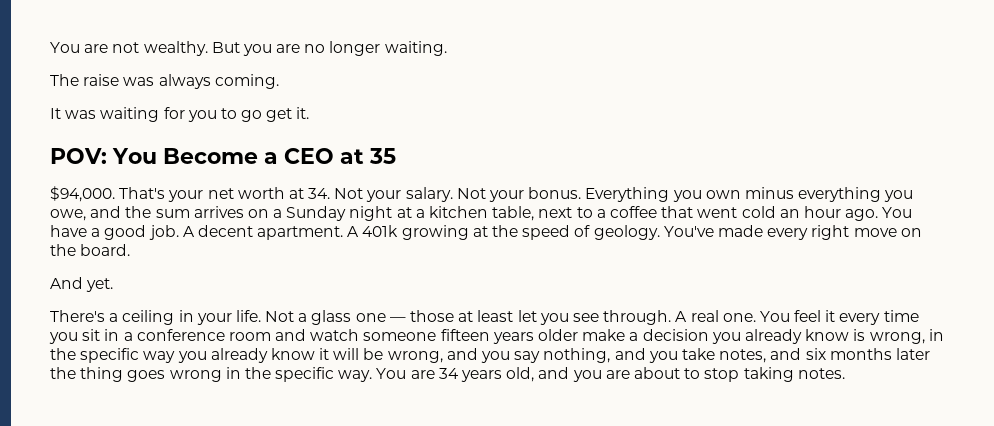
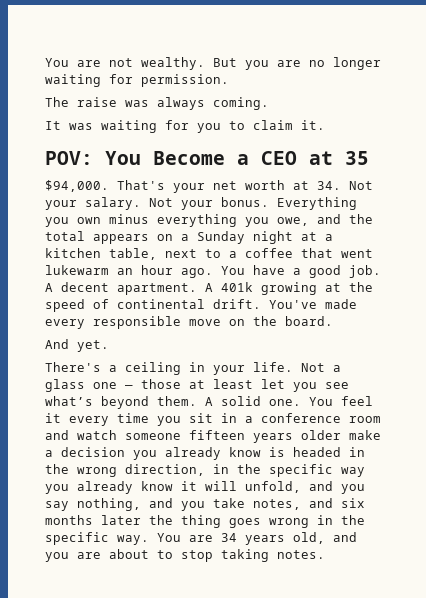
- But you are no longer waiting.
+ But you are no longer waiting for permission.
- It was waiting for you to go get it.
+ It was waiting for you to claim it.
- Everything you own minus everything you owe, and the sum arrives on a Sunday night at a kitchen table, next to a coffee that went cold an hour ago.
+ Everything you own minus everything you owe, and the total appears on a Sunday night at a kitchen table, next to a coffee that went lukewarm an hour ago.
- A 401k growing at the speed of geology.
+ A 401k growing at the speed of continental drift.
- You've made every right move on the board.
+ You've made every responsible move on the board.
- Not a glass one — those at least let you see through. A real one.
+ Not a glass one — those at least let you see what’s beyond them. A solid one.
- You feel it every time you sit in a conference room and watch someone fifteen years older make a decision you already know is wrong, in the specific way you already know it will be wrong, and you say nothing, and you take notes, and six months later the thing goes wrong in the specific way.
+ You feel it every time you sit in a conference room and watch someone fifteen years older make a decision you already know is headed in the wrong direction, in the specific way you already know it will unfold, and you say nothing, and you take notes, and six months later the thing goes wrong in the specific way.

